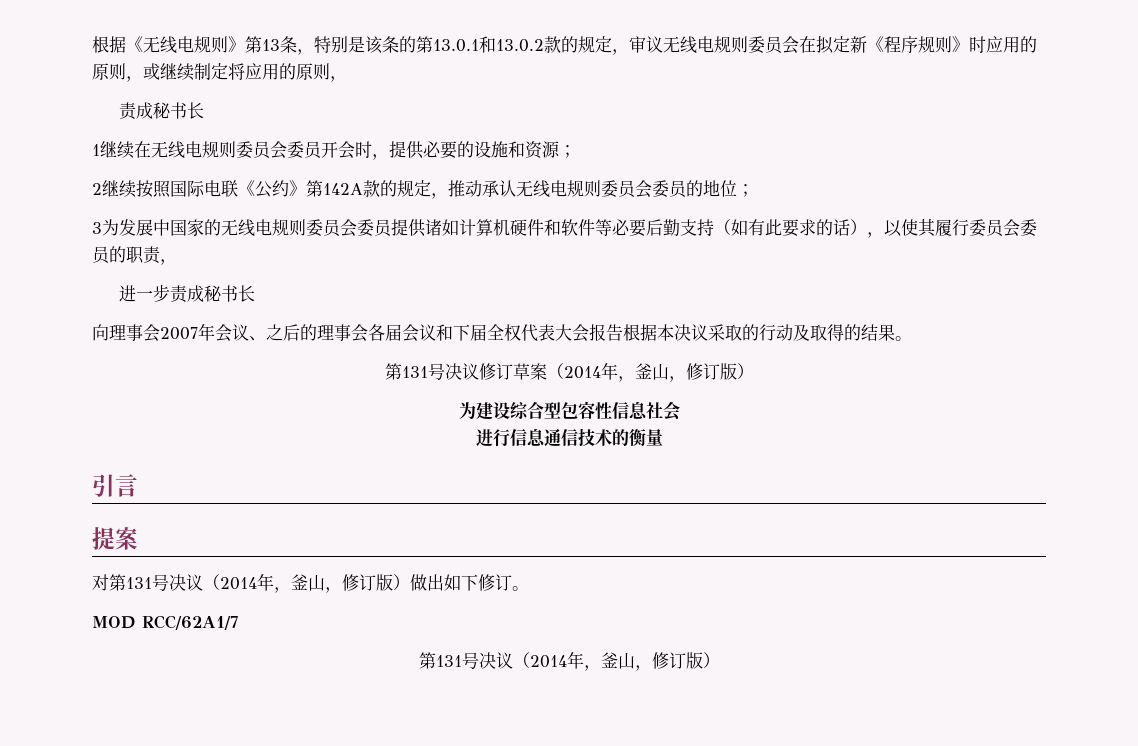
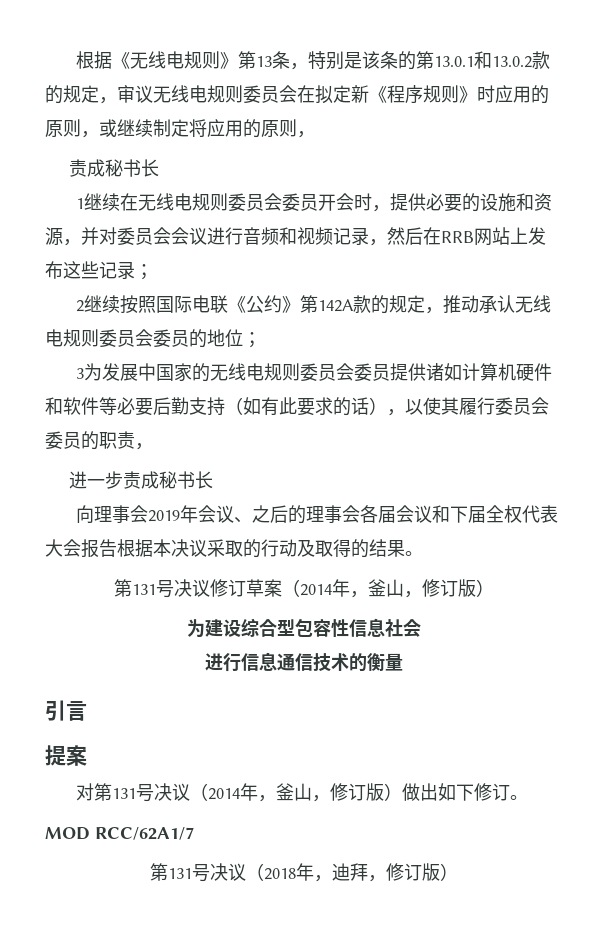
- 1继续在无线电规则委员会委员开会时，提供必要的设施和资源；
+ 1继续在无线电规则委员会委员开会时，提供必要的设施和资源，并对委员会会议进行音频和视频记录，然后在RRB网站上发布这些记录；
- 向理事会2007年会议、之后的理事会各届会议和下届全权代表大会报告根据本决议采取的行动及取得的结果。
+ 向理事会2019年会议、之后的理事会各届会议和下届全权代表大会报告根据本决议采取的行动及取得的结果。
  MOD RCC/62A1/7
- 第131号决议（2014年，釜山，修订版）
+ 第131号决议（2018年，迪拜，修订版）

